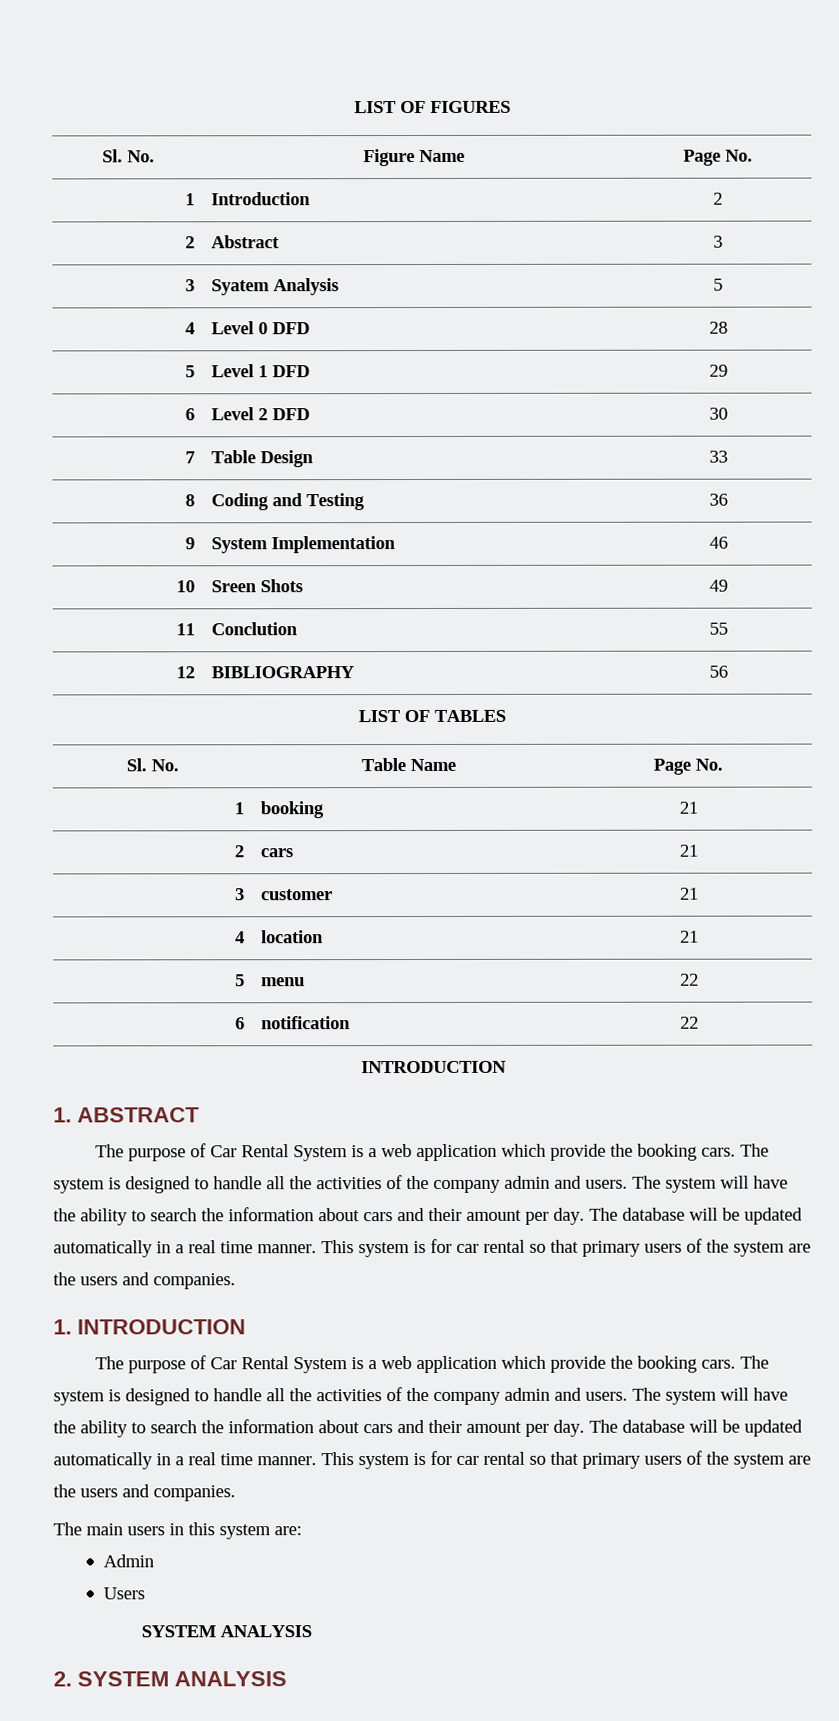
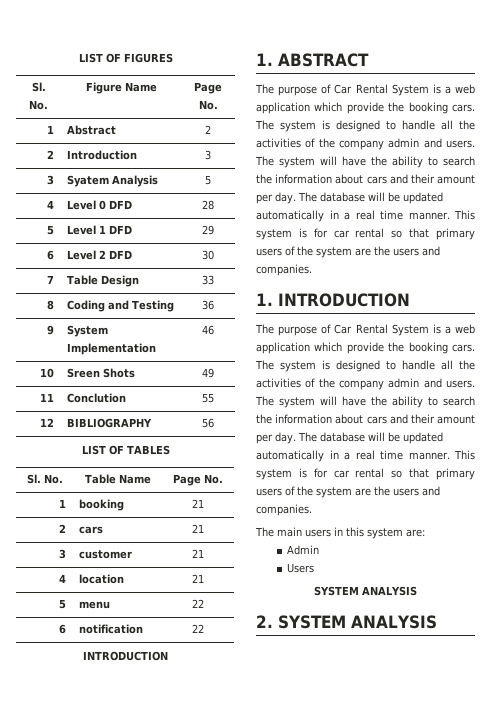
- 1 | Introduction | 2
+ 1 | Abstract | 2
- 2 | Abstract | 3
+ 2 | Introduction | 3

